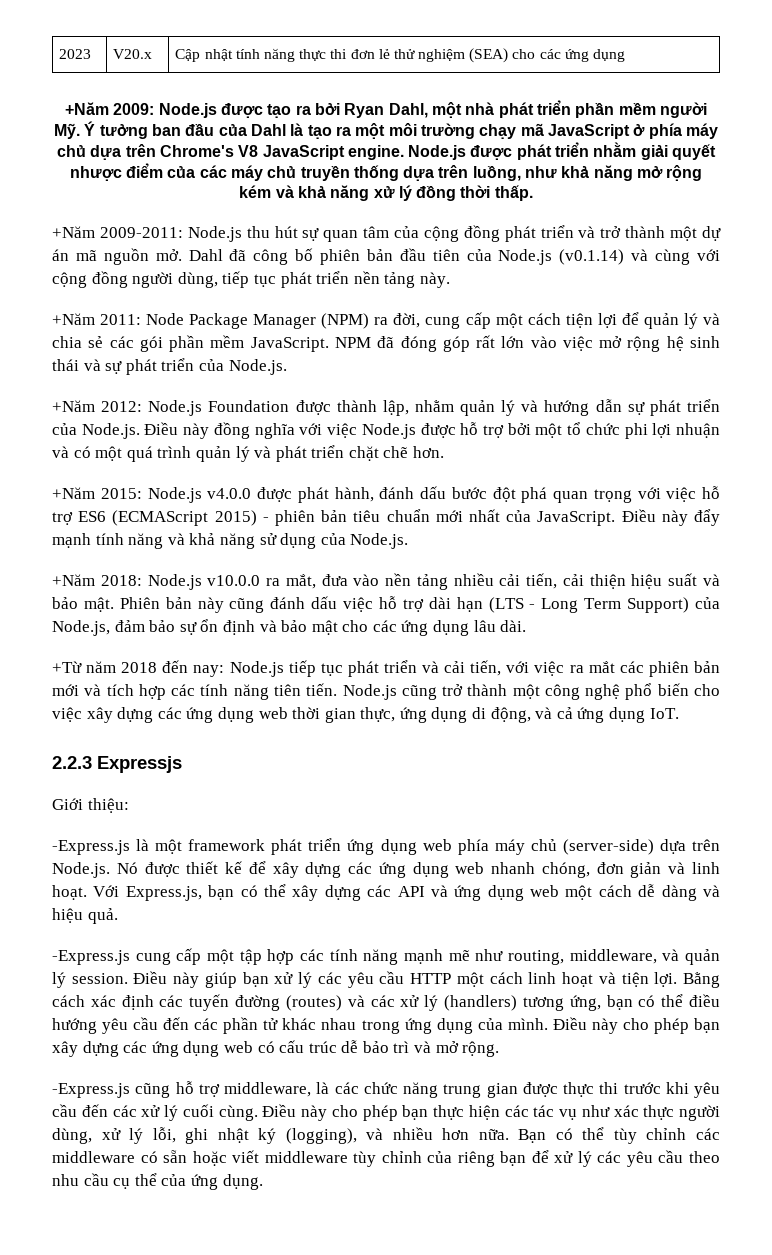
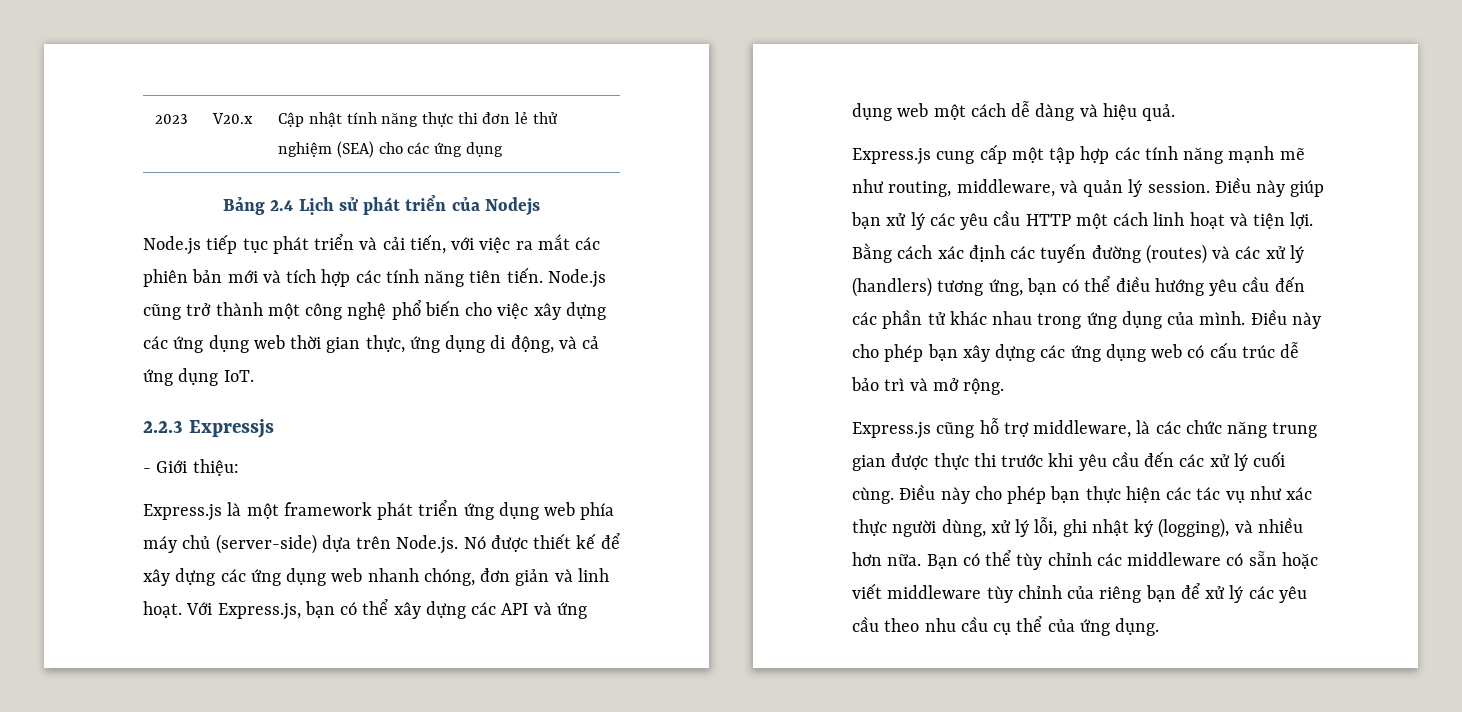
- +Năm 2009: Node.js được tạo ra bởi Ryan Dahl, một nhà phát triển phần mềm người Mỹ. Ý tưởng ban đầu của Dahl là tạo ra một môi trường chạy mã JavaScript ở phía máy chủ dựa trên Chrome's V8 JavaScript engine. Node.js được phát triển nhằm giải quyết nhược điểm của các máy chủ truyền thống dựa trên luồng, như khả năng mở rộng kém và khả năng xử lý đồng thời thấp.
- +Năm 2009-2011: Node.js thu hút sự quan tâm của cộng đồng phát triển và trở thành một dự án mã nguồn mở. Dahl đã công bố phiên bản đầu tiên của Node.js (v0.1.14) và cùng với cộng đồng người dùng, tiếp tục phát triển nền tảng này.
- +Năm 2011: Node Package Manager (NPM) ra đời, cung cấp một cách tiện lợi để quản lý và chia sẻ các gói phần mềm JavaScript. NPM đã đóng góp rất lớn vào việc mở rộng hệ sinh thái và sự phát triển của Node.js.
- +Năm 2012: Node.js Foundation được thành lập, nhằm quản lý và hướng dẫn sự phát triển của Node.js. Điều này đồng nghĩa với việc Node.js được hỗ trợ bởi một tổ chức phi lợi nhuận và có một quá trình quản lý và phát triển chặt chẽ hơn.
- +Năm 2015: Node.js v4.0.0 được phát hành, đánh dấu bước đột phá quan trọng với việc hỗ trợ ES6 (ECMAScript 2015) - phiên bản tiêu chuẩn mới nhất của JavaScript. Điều này đẩy mạnh tính năng và khả năng sử dụng của Node.js.
- +Năm 2018: Node.js v10.0.0 ra mắt, đưa vào nền tảng nhiều cải tiến, cải thiện hiệu suất và bảo mật. Phiên bản này cũng đánh dấu việc hỗ trợ dài hạn (LTS - Long Term Support) của Node.js, đảm bảo sự ổn định và bảo mật cho các ứng dụng lâu dài.
- +Từ năm 2018 đến nay: Node.js tiếp tục phát triển và cải tiến, với việc ra mắt các phiên bản mới và tích hợp các tính năng tiên tiến.
+ Bảng 2.4 Lịch sử phát triển của Nodejs
+ Node.js tiếp tục phát triển và cải tiến, với việc ra mắt các phiên bản mới và tích hợp các tính năng tiên tiến.
- Giới thiệu:
+ - Giới thiệu:
- -Express.js là một framework phát triển ứng dụng web phía máy chủ (server-side) dựa trên Node.js. Nó được thiết kế để xây dựng các ứng dụng web nhanh chóng, đơn giản và linh hoạt.
+ Express.js là một framework phát triển ứng dụng web phía máy chủ (server-side) dựa trên Node.js. Nó được thiết kế để xây dựng các ứng dụng web nhanh chóng, đơn giản và linh hoạt.
- -Express.js cung cấp một tập hợp các tính năng mạnh mẽ như routing, middleware, và quản lý session.
+ Express.js cung cấp một tập hợp các tính năng mạnh mẽ như routing, middleware, và quản lý session.
- -Express.js cũng hỗ trợ middleware, là các chức năng trung gian được thực thi trước khi yêu cầu đến các xử lý cuối cùng.
+ Express.js cũng hỗ trợ middleware, là các chức năng trung gian được thực thi trước khi yêu cầu đến các xử lý cuối cùng.

